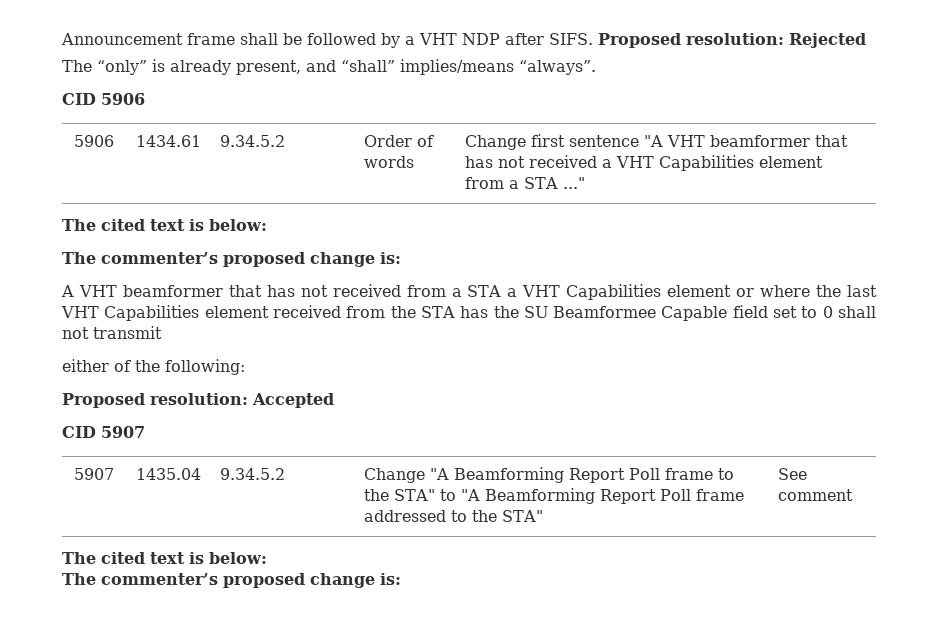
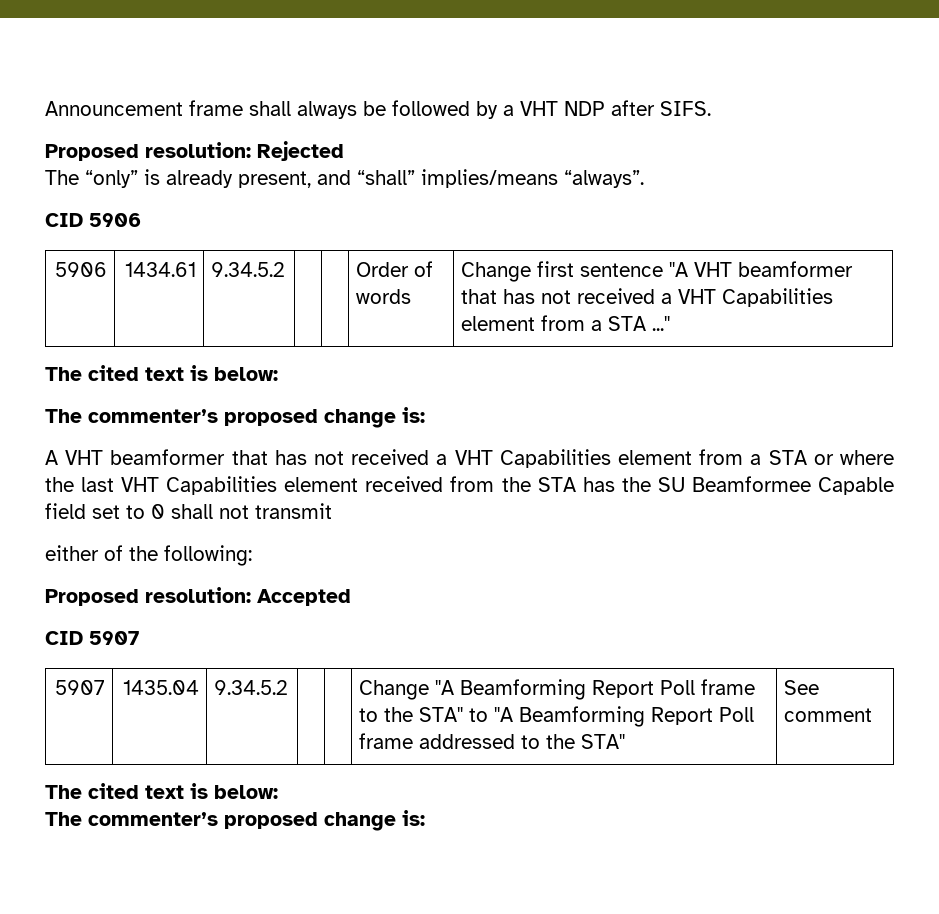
- Announcement frame shall be followed by a VHT NDP after SIFS. Proposed resolution: Rejected
+ Announcement frame shall always be followed by a VHT NDP after SIFS.
+ Proposed resolution: Rejected
- A VHT beamformer that has not received from a STA a VHT Capabilities element or where the last VHT Capabilities element received from the STA has the SU Beamformee Capable field set to 0 shall not transmit
+ A VHT beamformer that has not received a VHT Capabilities element from a STA or where the last VHT Capabilities element received from the STA has the SU Beamformee Capable field set to 0 shall not transmit

